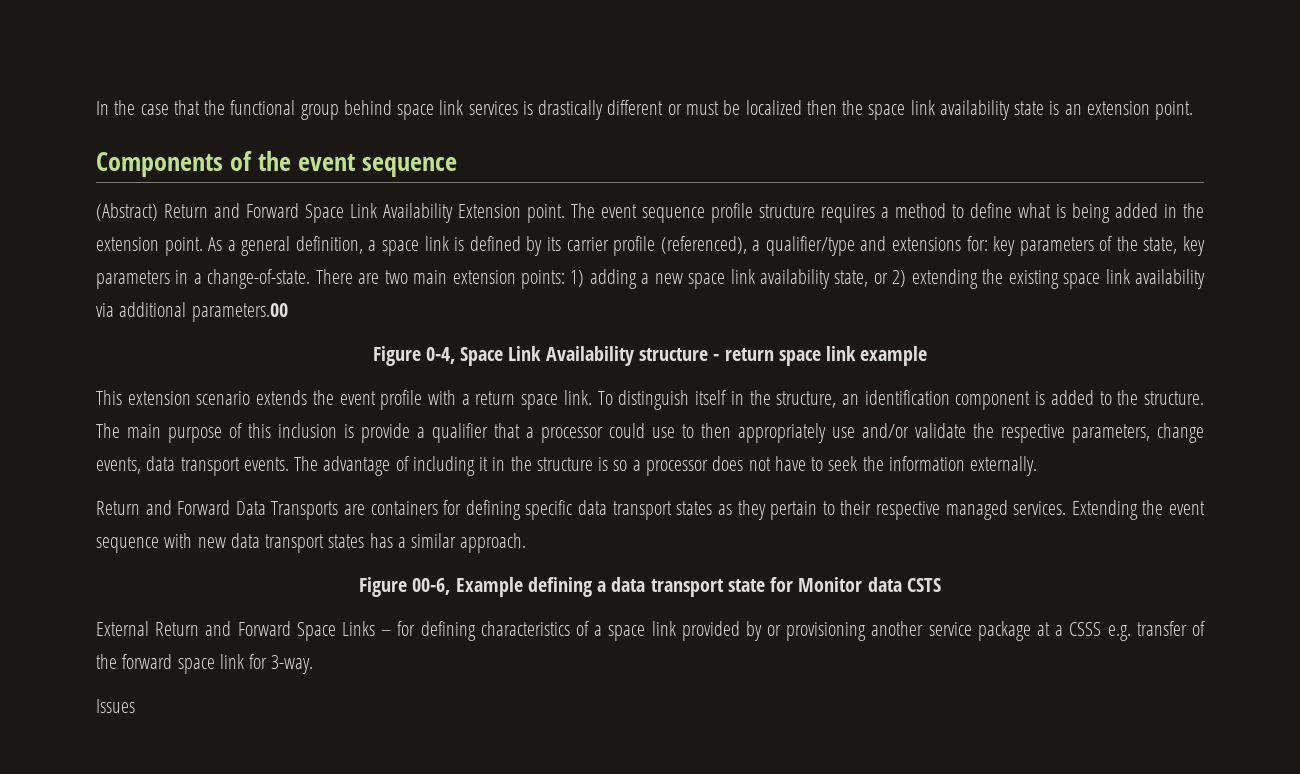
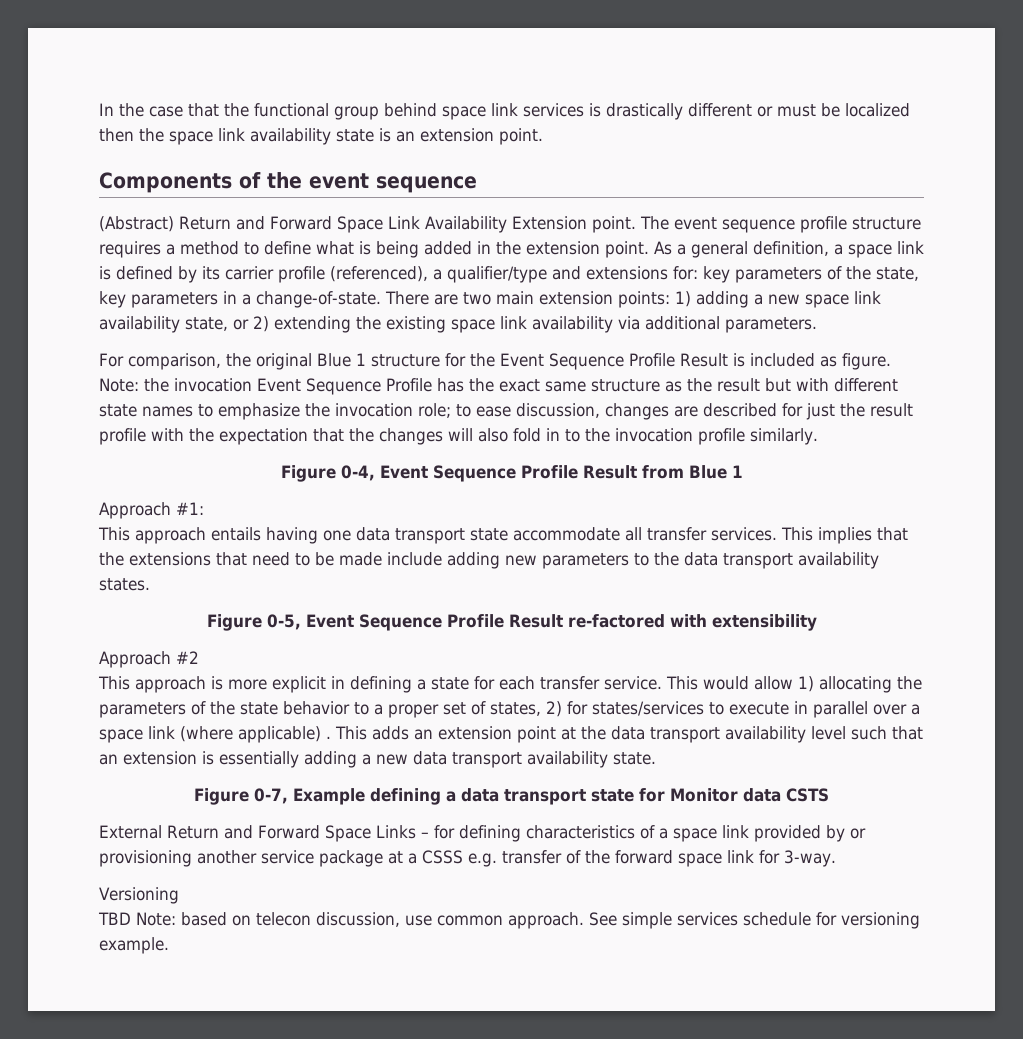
- There are two main extension points: 1) adding a new space link availability state, or 2) extending the existing space link availability via additional parameters.00
- Figure 0-4, Space Link Availability structure - return space link example
- This extension scenario extends the event profile with a return space link. To distinguish itself in the structure, an identification component is added to the structure. The main purpose of this inclusion is provide a qualifier that a processor could use to then appropriately use and/or validate the respective parameters, change events, data transport events. The advantage of including it in the structure is so a processor does not have to seek the information externally.
- Return and Forward Data Transports are containers for defining specific data transport states as they pertain to their respective managed services. Extending the event sequence with new data transport states has a similar approach.
- Figure 00-6, Example defining a data transport state for Monitor data CSTS
+ There are two main extension points: 1) adding a new space link availability state, or 2) extending the existing space link availability via additional parameters.
+ For comparison, the original Blue 1 structure for the Event Sequence Profile Result is included as figure. Note: the invocation Event Sequence Profile has the exact same structure as the result but with different state names to emphasize the invocation role; to ease discussion, changes are described for just the result profile with the expectation that the changes will also fold in to the invocation profile similarly.
+ Figure 0-4, Event Sequence Profile Result from Blue 1
+ Approach #1:
+ This approach entails having one data transport state accommodate all transfer services. This implies that the extensions that need to be made include adding new parameters to the data transport availability states.
+ Figure 0-5, Event Sequence Profile Result re-factored with extensibility
+ Approach #2
+ This approach is more explicit in defining a state for each transfer service. This would allow 1) allocating the parameters of the state behavior to a proper set of states, 2) for states/services to execute in parallel over a space link (where applicable) . This adds an extension point at the data transport availability level such that an extension is essentially adding a new data transport availability state.
+ Figure 0-7, Example defining a data transport state for Monitor data CSTS
- Issues
+ Versioning
+ TBD Note: based on telecon discussion, use common approach. See simple services schedule for versioning example.

